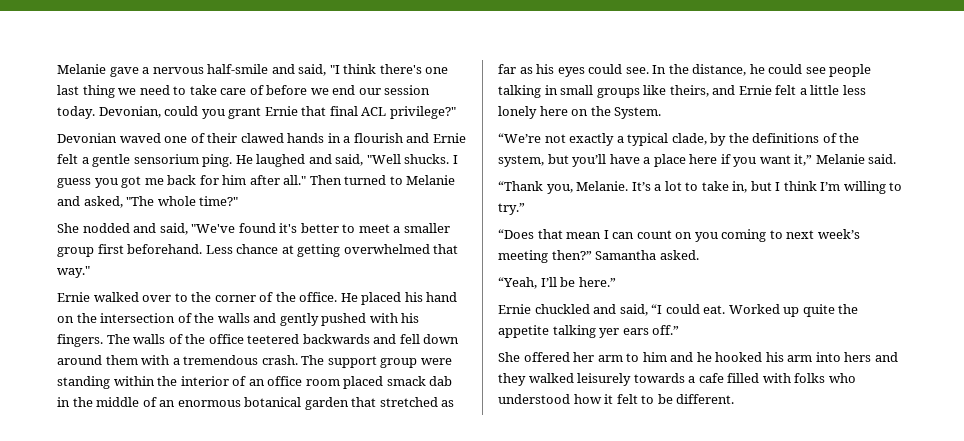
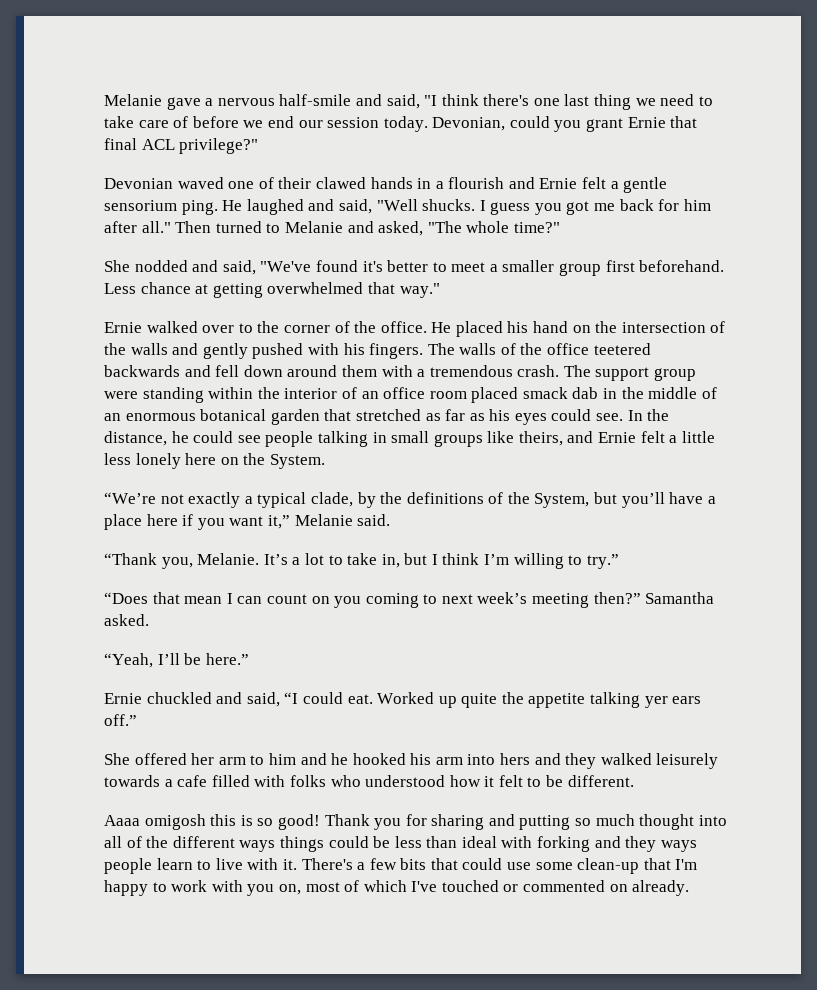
- “We’re not exactly a typical clade, by the definitions of the system, but you’ll have a place here if you want it,” Melanie said.
+ “We’re not exactly a typical clade, by the definitions of the System, but you’ll have a place here if you want it,” Melanie said.
+ Aaaa omigosh this is so good! Thank you for sharing and putting so much thought into all of the different ways things could be less than ideal with forking and they ways people learn to live with it. There's a few bits that could use some clean-up that I'm happy to work with you on, most of which I've touched or commented on already.

